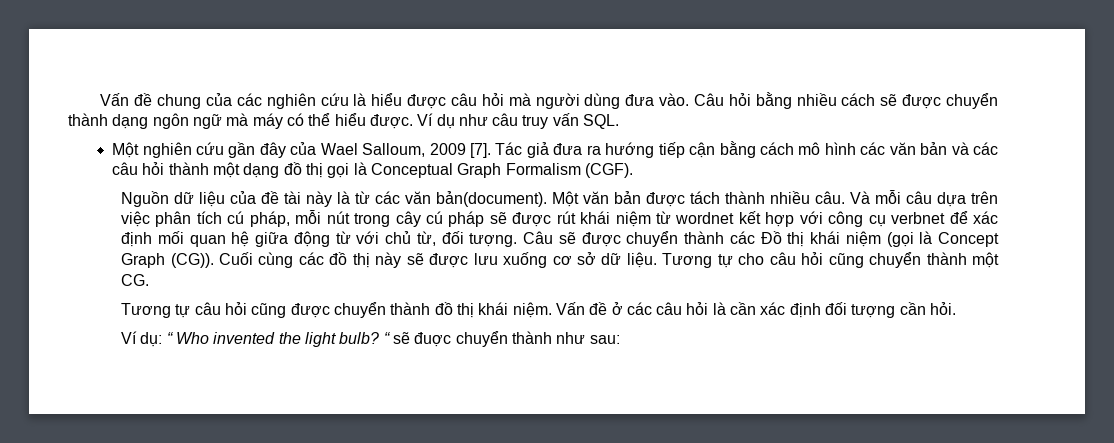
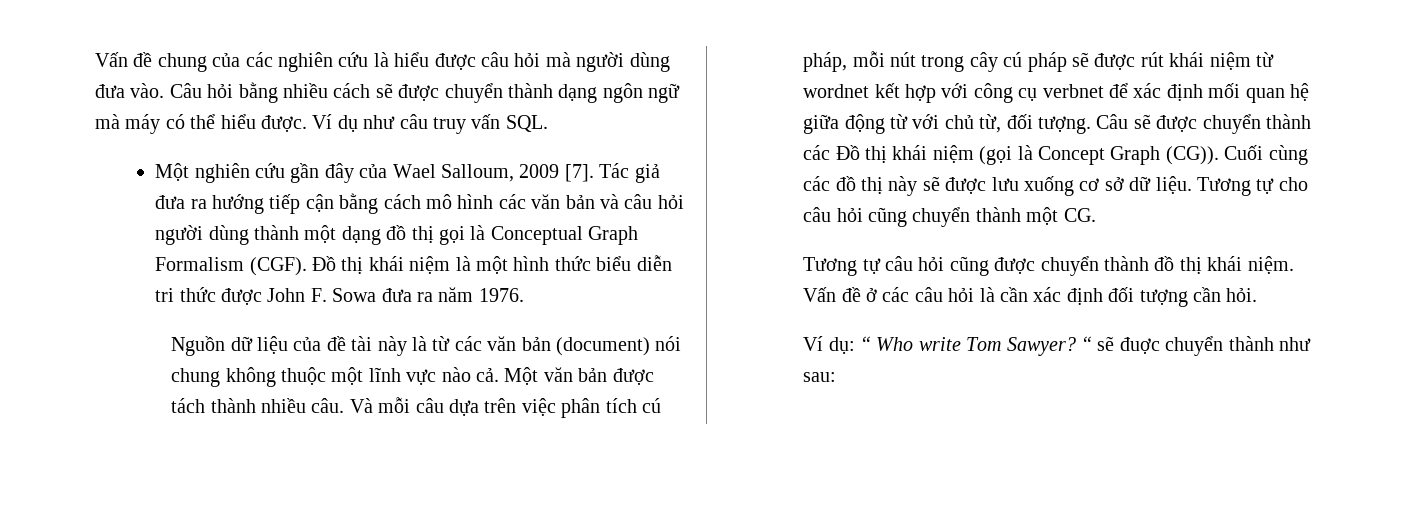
- Tác giả đưa ra hướng tiếp cận bằng cách mô hình các văn bản và các câu hỏi thành một dạng đồ thị gọi là Conceptual Graph Formalism (CGF).
+ Tác giả đưa ra hướng tiếp cận bằng cách mô hình các văn bản và câu hỏi người dùng thành một dạng đồ thị gọi là Conceptual Graph Formalism (CGF). Đồ thị khái niệm là một hình thức biểu diễn tri thức được John F. Sowa đưa ra năm 1976.
- Nguồn dữ liệu của đề tài này là từ các văn bản(document).
+ Nguồn dữ liệu của đề tài này là từ các văn bản (document) nói chung không thuộc một lĩnh vực nào cả.
- Ví dụ: “ Who invented the light bulb?
+ Ví dụ: “ Who write Tom Sawyer?

